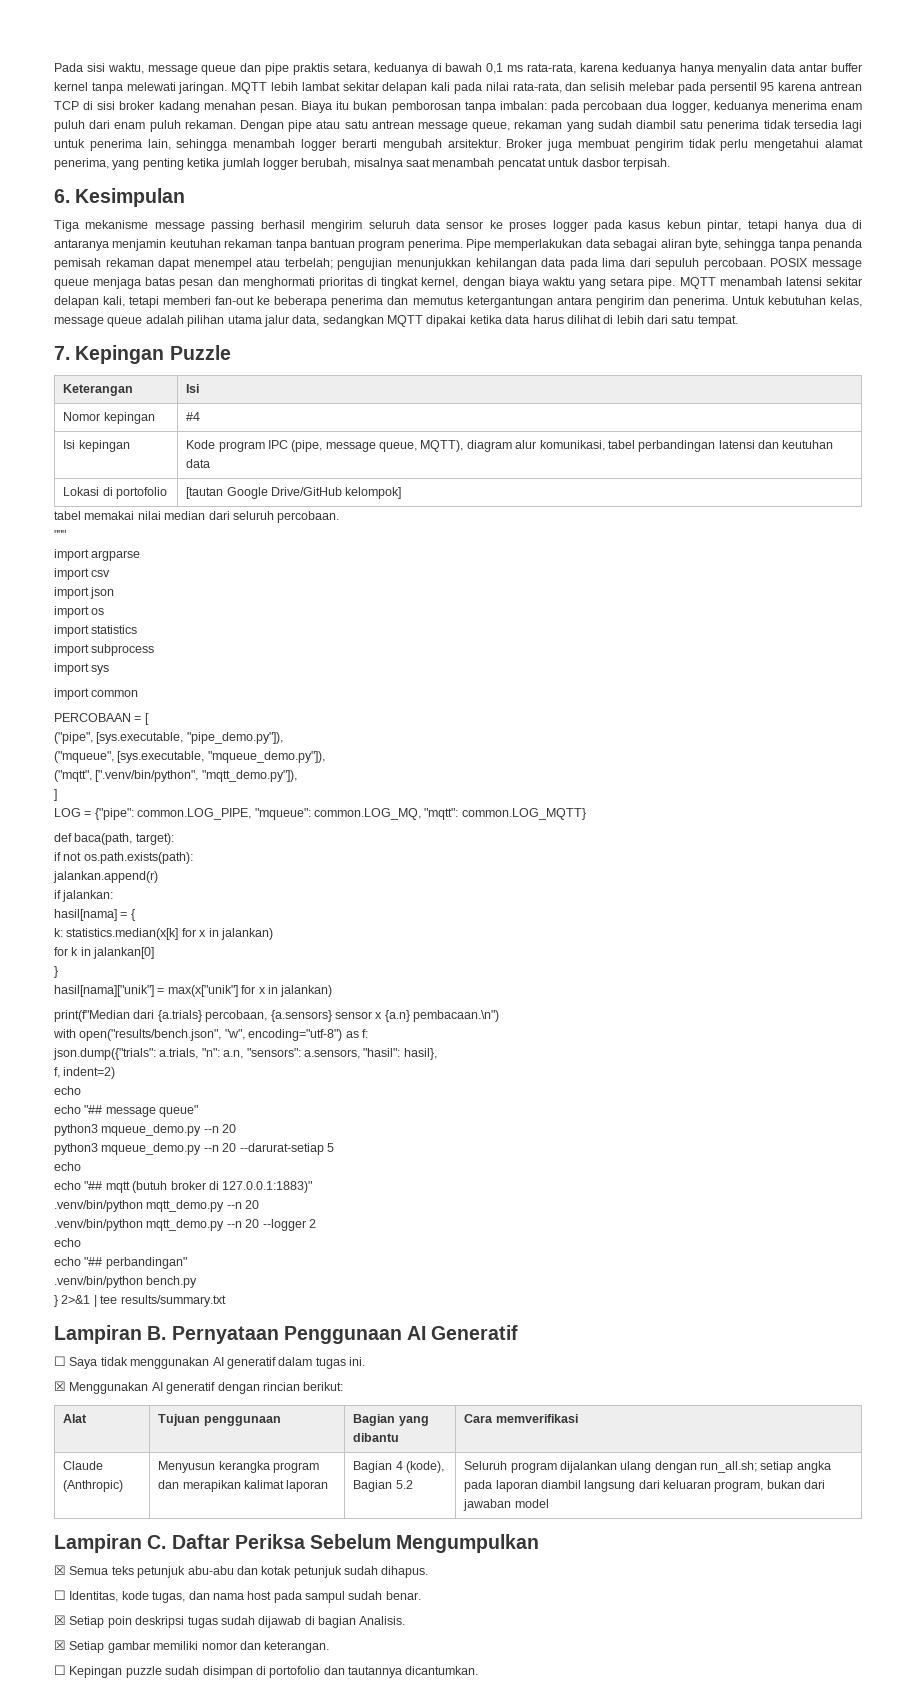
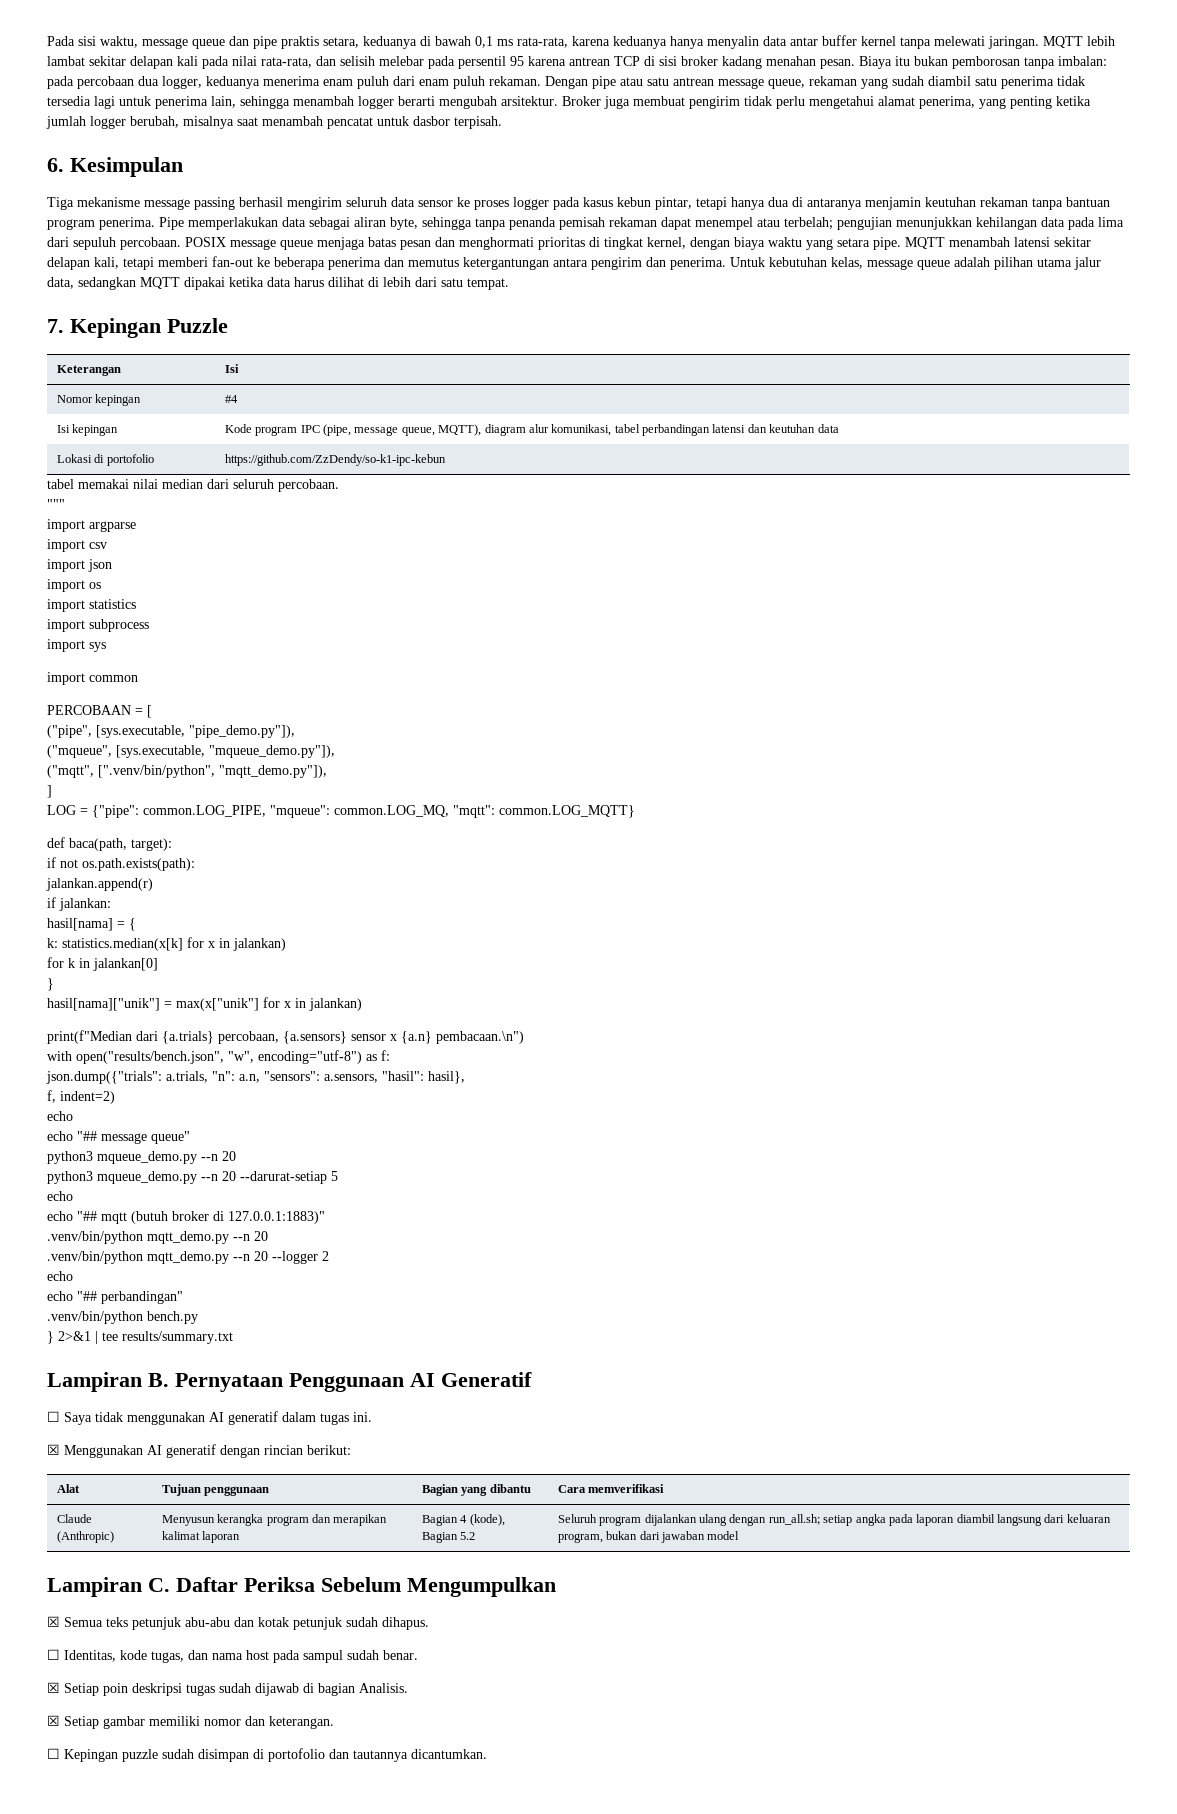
- Lokasi di portofolio | [tautan Google Drive/GitHub kelompok]
+ Lokasi di portofolio | https://github.com/ZzDendy/so-k1-ipc-kebun

